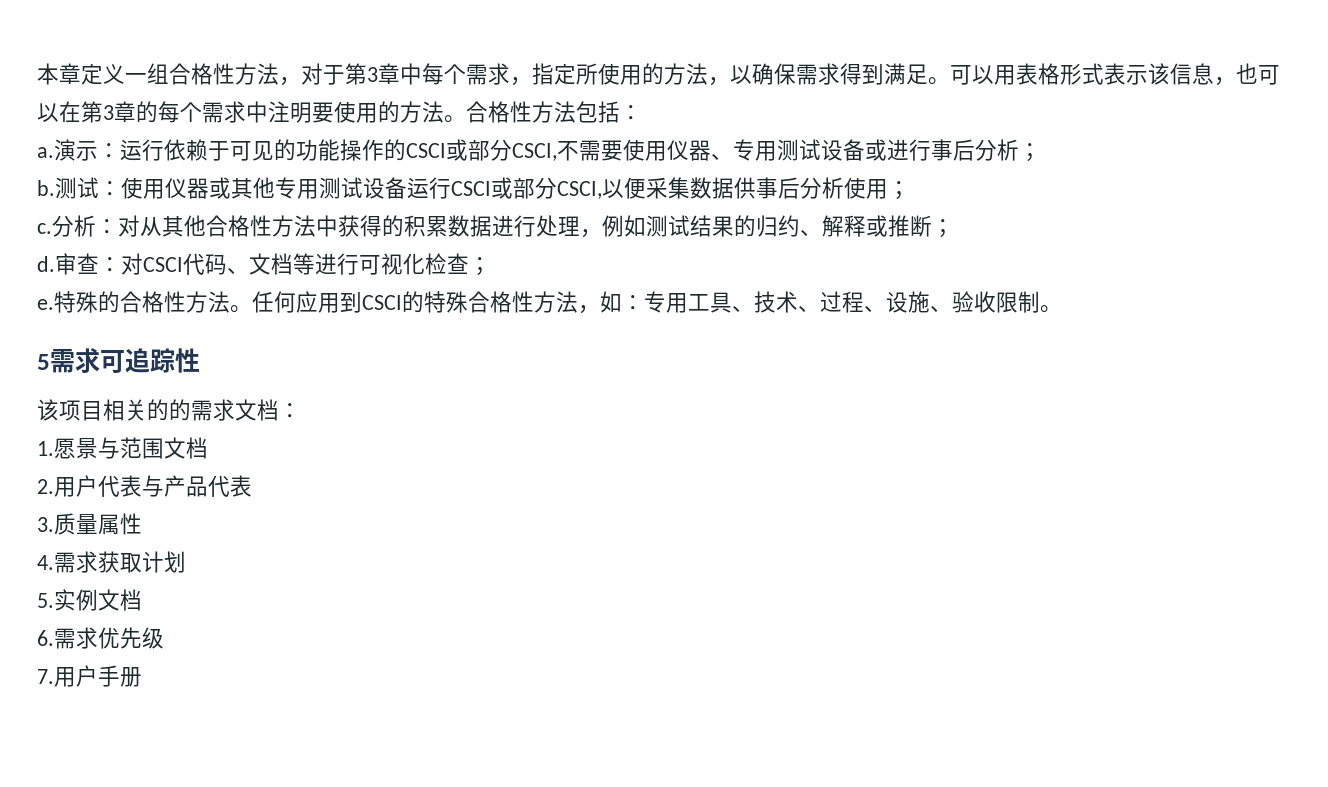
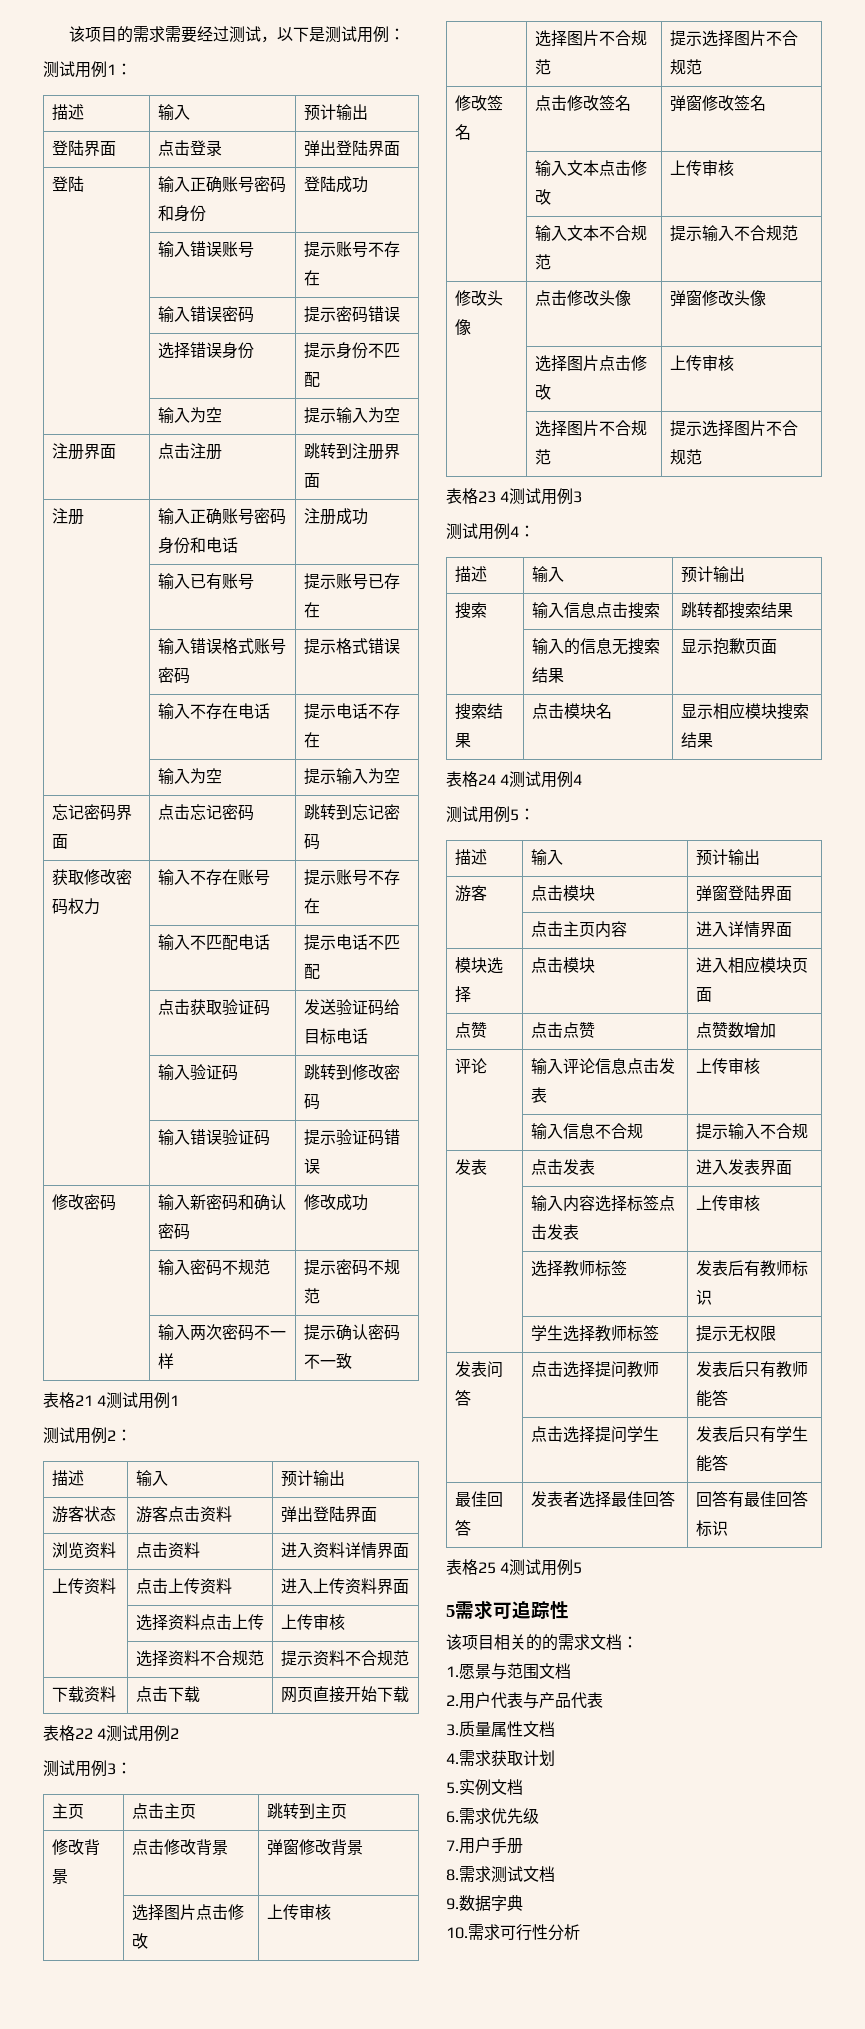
- 本章定义一组合格性方法，对于第3章中每个需求，指定所使用的方法，以确保需求得到满足。可以用表格形式表示该信息，也可以在第3章的每个需求中注明要使用的方法。合格性方法包括：
- a.演示：运行依赖于可见的功能操作的CSCI或部分CSCI,不需要使用仪器、专用测试设备或进行事后分析；
- b.测试：使用仪器或其他专用测试设备运行CSCI或部分CSCI,以便采集数据供事后分析使用；
- c.分析：对从其他合格性方法中获得的积累数据进行处理，例如测试结果的归约、解释或推断；
- d.审查：对CSCI代码、文档等进行可视化检查；
- e.特殊的合格性方法。任何应用到CSCI的特殊合格性方法，如：专用工具、技术、过程、设施、验收限制。
+ 该项目的需求需要经过测试，以下是测试用例：
+ 测试用例1：
+ 描述 | 输入 | 预计输出
+ 登陆界面 | 点击登录 | 弹出登陆界面
+ 登陆 | 输入正确账号密码和身份 | 登陆成功
+ | 输入错误账号 | 提示账号不存在
+ | 输入错误密码 | 提示密码错误
+ | 选择错误身份 | 提示身份不匹配
+ | 输入为空 | 提示输入为空
+ 注册界面 | 点击注册 | 跳转到注册界面
+ 注册 | 输入正确账号密码身份和电话 | 注册成功
+ | 输入已有账号 | 提示账号已存在
+ | 输入错误格式账号密码 | 提示格式错误
+ | 输入不存在电话 | 提示电话不存在
+ | 输入为空 | 提示输入为空
+ 忘记密码界面 | 点击忘记密码 | 跳转到忘记密码
+ 获取修改密码权力 | 输入不存在账号 | 提示账号不存在
+ | 输入不匹配电话 | 提示电话不匹配
+ | 点击获取验证码 | 发送验证码给目标电话
+ | 输入验证码 | 跳转到修改密码
+ | 输入错误验证码 | 提示验证码错误
+ 修改密码 | 输入新密码和确认密码 | 修改成功
+ | 输入密码不规范 | 提示密码不规范
+ | 输入两次密码不一样 | 提示确认密码不一致
+ 表格21 4测试用例1
+ 测试用例2：
+ 描述 | 输入 | 预计输出
+ 游客状态 | 游客点击资料 | 弹出登陆界面
+ 浏览资料 | 点击资料 | 进入资料详情界面
+ 上传资料 | 点击上传资料 | 进入上传资料界面
+ | 选择资料点击上传 | 上传审核
+ | 选择资料不合规范 | 提示资料不合规范
+ 下载资料 | 点击下载 | 网页直接开始下载
+ 表格22 4测试用例2
+ 测试用例3：
+ 主页 | 点击主页 | 跳转到主页
+ 修改背景 | 点击修改背景 | 弹窗修改背景
+ | 选择图片点击修改 | 上传审核
+ | 选择图片不合规范 | 提示选择图片不合规范
+ 修改签名 | 点击修改签名 | 弹窗修改签名
+ | 输入文本点击修改 | 上传审核
+ | 输入文本不合规范 | 提示输入不合规范
+ 修改头像 | 点击修改头像 | 弹窗修改头像
+ | 选择图片点击修改 | 上传审核
+ | 选择图片不合规范 | 提示选择图片不合规范
+ 表格23 4测试用例3
+ 测试用例4：
+ 描述 | 输入 | 预计输出
+ 搜索 | 输入信息点击搜索 | 跳转都搜索结果
+ | 输入的信息无搜索结果 | 显示抱歉页面
+ 搜索结果 | 点击模块名 | 显示相应模块搜索结果
+ 表格24 4测试用例4
+ 测试用例5：
+ 描述 | 输入 | 预计输出
+ 游客 | 点击模块 | 弹窗登陆界面
+ | 点击主页内容 | 进入详情界面
+ 模块选择 | 点击模块 | 进入相应模块页面
+ 点赞 | 点击点赞 | 点赞数增加
+ 评论 | 输入评论信息点击发表 | 上传审核
+ | 输入信息不合规 | 提示输入不合规
+ 发表 | 点击发表 | 进入发表界面
+ | 输入内容选择标签点击发表 | 上传审核
+ | 选择教师标签 | 发表后有教师标识
+ | 学生选择教师标签 | 提示无权限
+ 发表问答 | 点击选择提问教师 | 发表后只有教师能答
+ | 点击选择提问学生 | 发表后只有学生能答
+ 最佳回答 | 发表者选择最佳回答 | 回答有最佳回答标识
+ 表格25 4测试用例5
- 3.质量属性
+ 3.质量属性文档
+ 8.需求测试文档
+ 9.数据字典
+ 10.需求可行性分析

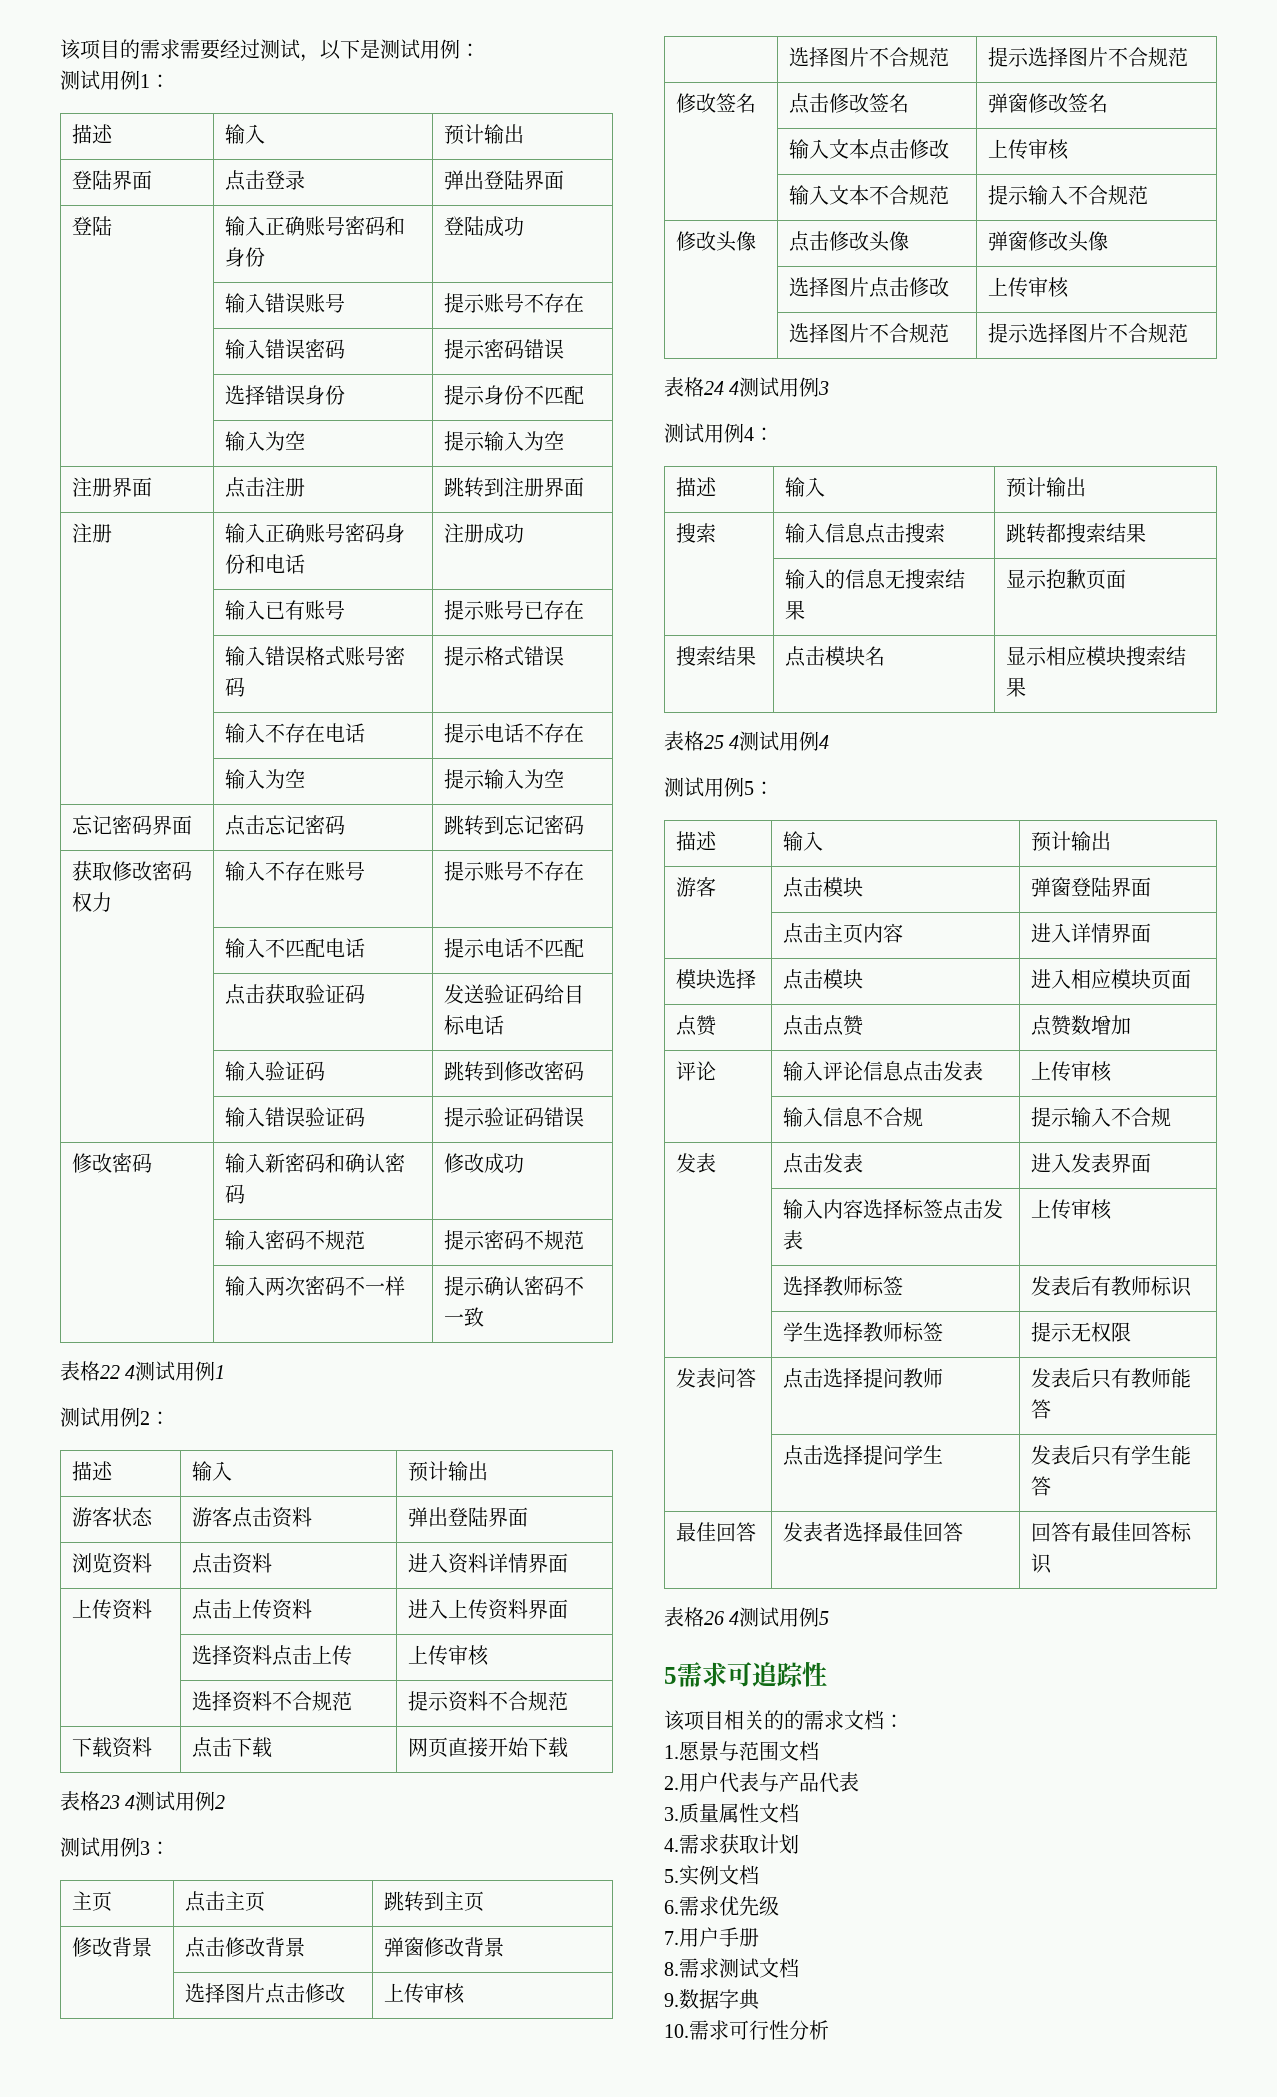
- 表格21 4测试用例1
+ 表格22 4测试用例1
- 表格22 4测试用例2
+ 表格23 4测试用例2
- 表格23 4测试用例3
+ 表格24 4测试用例3
- 表格24 4测试用例4
+ 表格25 4测试用例4
- 表格25 4测试用例5
+ 表格26 4测试用例5

